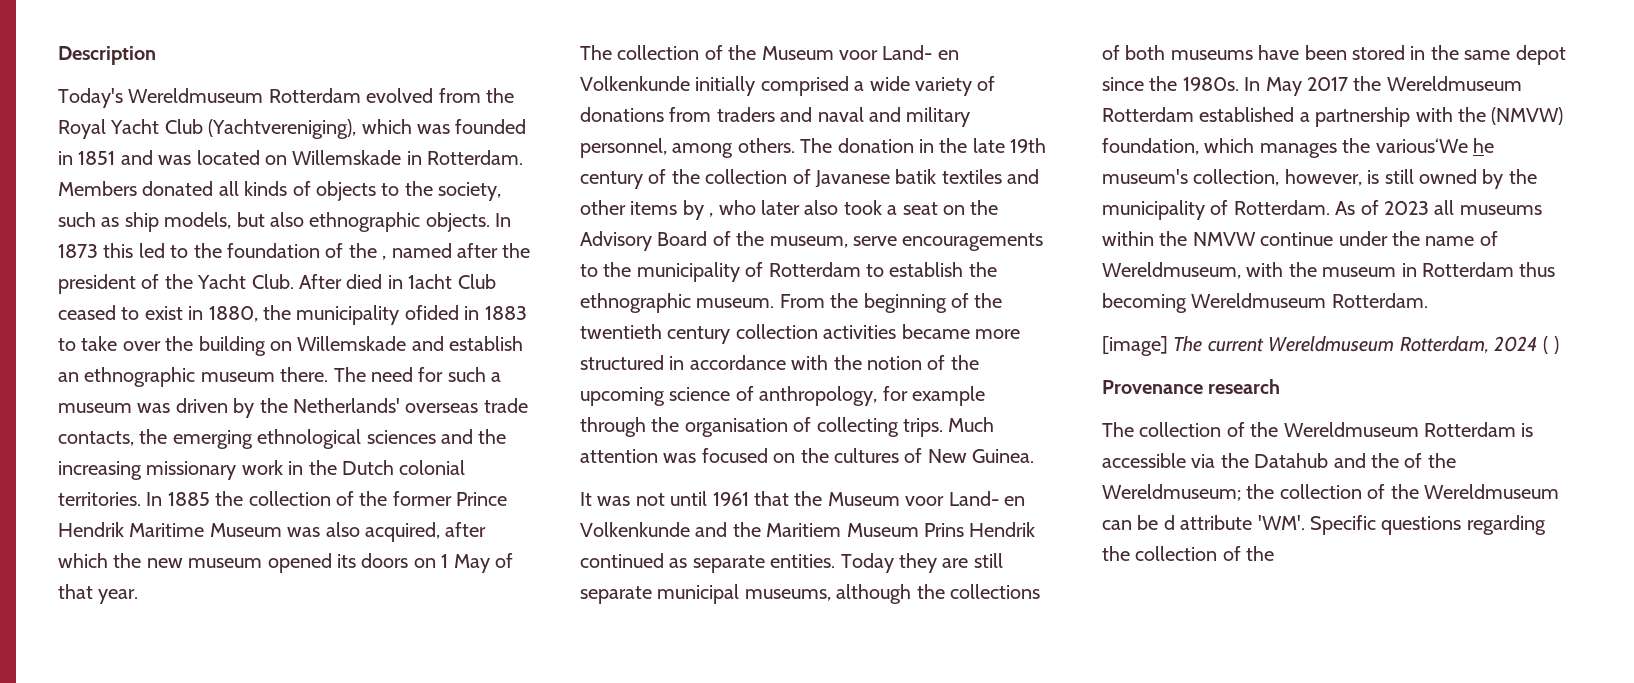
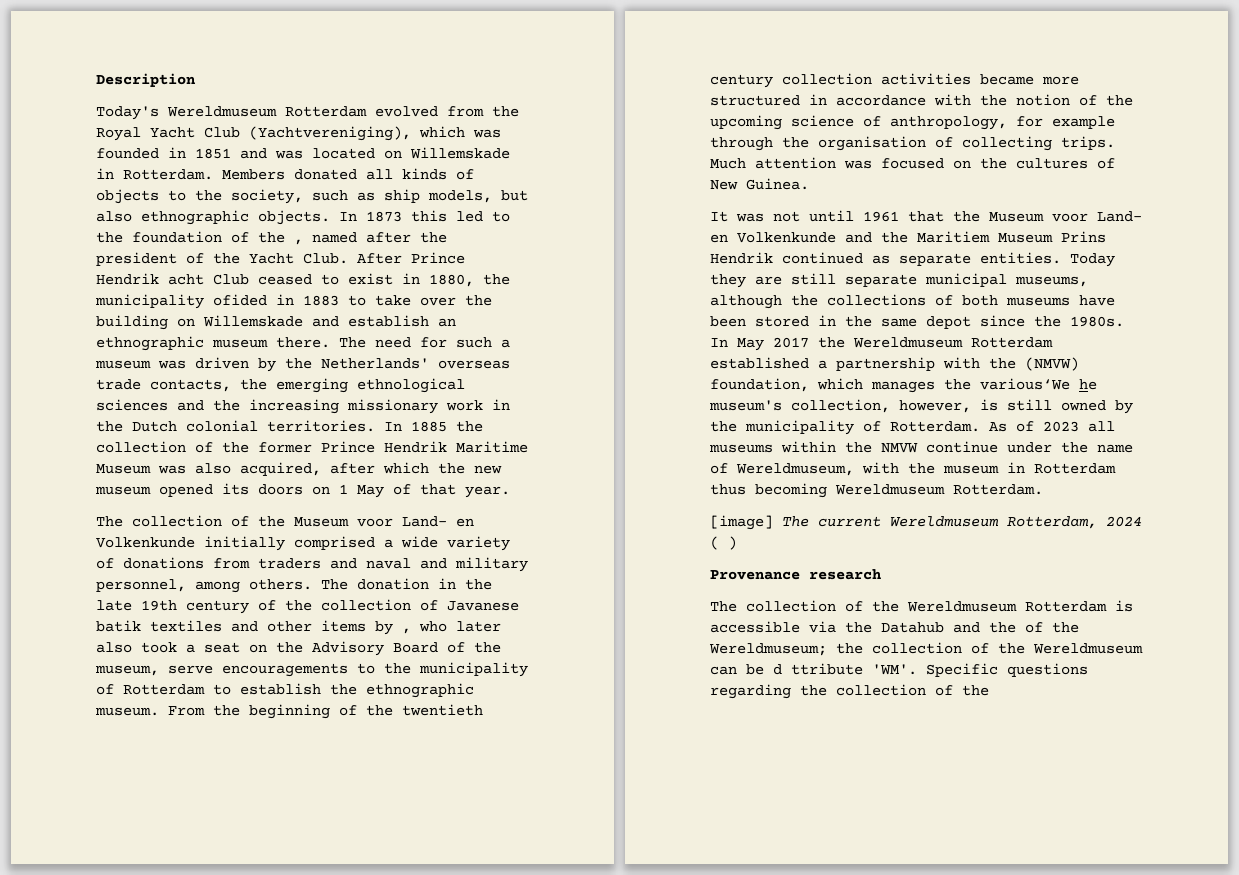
- After died in 1acht Club ceased to exist in 1880, the municipality ofided in 1883 to take over the building on Willemskade and establish an ethnographic museum there.
+ After Prince Hendrik acht Club ceased to exist in 1880, the municipality ofided in 1883 to take over the building on Willemskade and establish an ethnographic museum there.
- The collection of the Wereldmuseum Rotterdam is accessible via the Datahub and the of the Wereldmuseum; the collection of the Wereldmuseum can be d attribute 'WM'. Specific questions regarding the collection of the
+ The collection of the Wereldmuseum Rotterdam is accessible via the Datahub and the of the Wereldmuseum; the collection of the Wereldmuseum can be d ttribute 'WM'. Specific questions regarding the collection of the

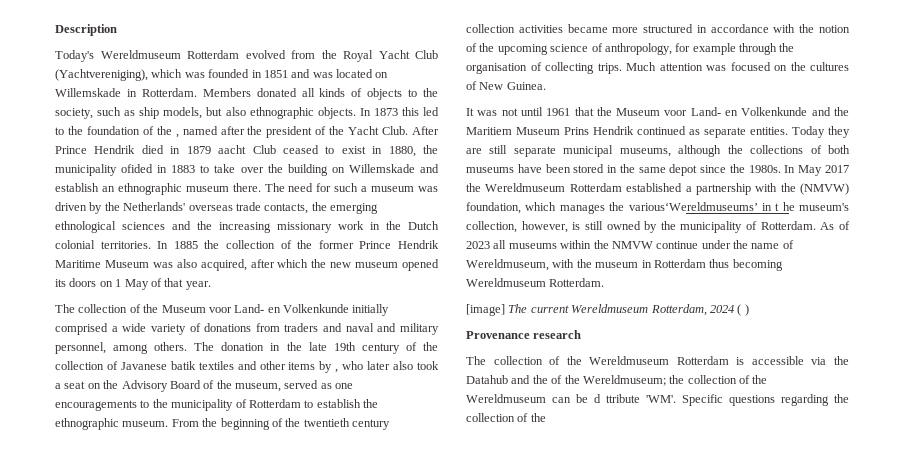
- After Prince Hendrik acht Club ceased to exist in 1880, the municipality ofided in 1883 to take over the building on Willemskade and establish an ethnographic museum there.
+ After Prince Hendrik died in 1879 aacht Club ceased to exist in 1880, the municipality ofided in 1883 to take over the building on Willemskade and establish an ethnographic museum there.
- The donation in the late 19th century of the collection of Javanese batik textiles and other items by , who later also took a seat on the Advisory Board of the museum, serve encouragements to the municipality of Rotterdam to establish the ethnographic museum.
+ The donation in the late 19th century of the collection of Javanese batik textiles and other items by , who later also took a seat on the Advisory Board of the museum, served as one encouragements to the municipality of Rotterdam to establish the ethnographic museum.
- In May 2017 the Wereldmuseum Rotterdam established a partnership with the (NMVW) foundation, which manages the various‘We he museum's collection, however, is still owned by the municipality of Rotterdam.
+ In May 2017 the Wereldmuseum Rotterdam established a partnership with the (NMVW) foundation, which manages the various‘Wereldmuseums’ in t he museum's collection, however, is still owned by the municipality of Rotterdam.

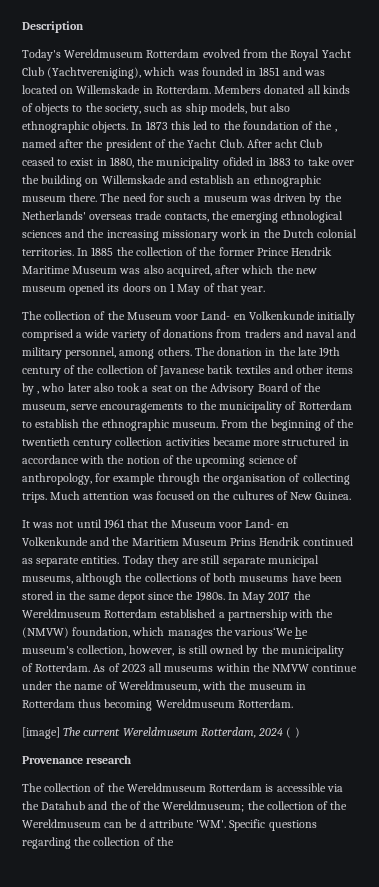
- After Prince Hendrik died in 1879 aacht Club ceased to exist in 1880, the municipality ofided in 1883 to take over the building on Willemskade and establish an ethnographic museum there.
+ After acht Club ceased to exist in 1880, the municipality ofided in 1883 to take over the building on Willemskade and establish an ethnographic museum there.
- The donation in the late 19th century of the collection of Javanese batik textiles and other items by , who later also took a seat on the Advisory Board of the museum, served as one encouragements to the municipality of Rotterdam to establish the ethnographic museum.
+ The donation in the late 19th century of the collection of Javanese batik textiles and other items by , who later also took a seat on the Advisory Board of the museum, serve encouragements to the municipality of Rotterdam to establish the ethnographic museum.
- In May 2017 the Wereldmuseum Rotterdam established a partnership with the (NMVW) foundation, which manages the various‘Wereldmuseums’ in t he museum's collection, however, is still owned by the municipality of Rotterdam.
+ In May 2017 the Wereldmuseum Rotterdam established a partnership with the (NMVW) foundation, which manages the various‘We he museum's collection, however, is still owned by the municipality of Rotterdam.
- The collection of the Wereldmuseum Rotterdam is accessible via the Datahub and the of the Wereldmuseum; the collection of the Wereldmuseum can be d ttribute 'WM'. Specific questions regarding the collection of the
+ The collection of the Wereldmuseum Rotterdam is accessible via the Datahub and the of the Wereldmuseum; the collection of the Wereldmuseum can be d attribute 'WM'. Specific questions regarding the collection of the

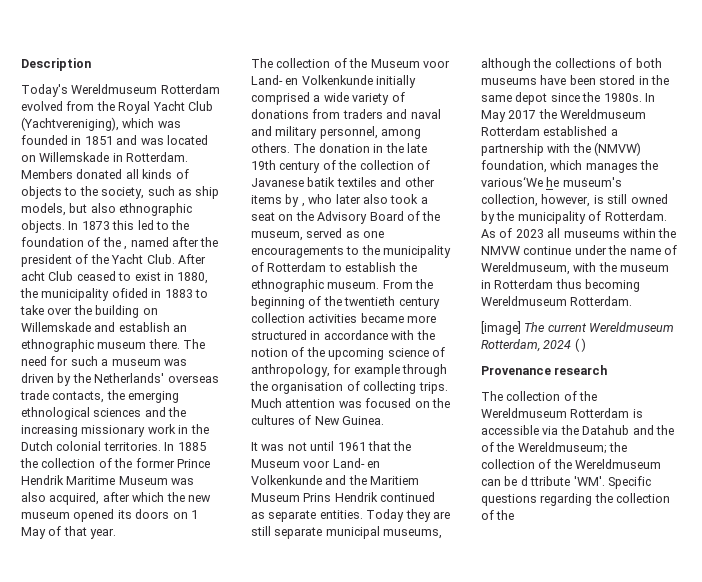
- The donation in the late 19th century of the collection of Javanese batik textiles and other items by , who later also took a seat on the Advisory Board of the museum, serve encouragements to the municipality of Rotterdam to establish the ethnographic museum.
+ The donation in the late 19th century of the collection of Javanese batik textiles and other items by , who later also took a seat on the Advisory Board of the museum, served as one encouragements to the municipality of Rotterdam to establish the ethnographic museum.
- The collection of the Wereldmuseum Rotterdam is accessible via the Datahub and the of the Wereldmuseum; the collection of the Wereldmuseum can be d attribute 'WM'. Specific questions regarding the collection of the
+ The collection of the Wereldmuseum Rotterdam is accessible via the Datahub and the of the Wereldmuseum; the collection of the Wereldmuseum can be d ttribute 'WM'. Specific questions regarding the collection of the

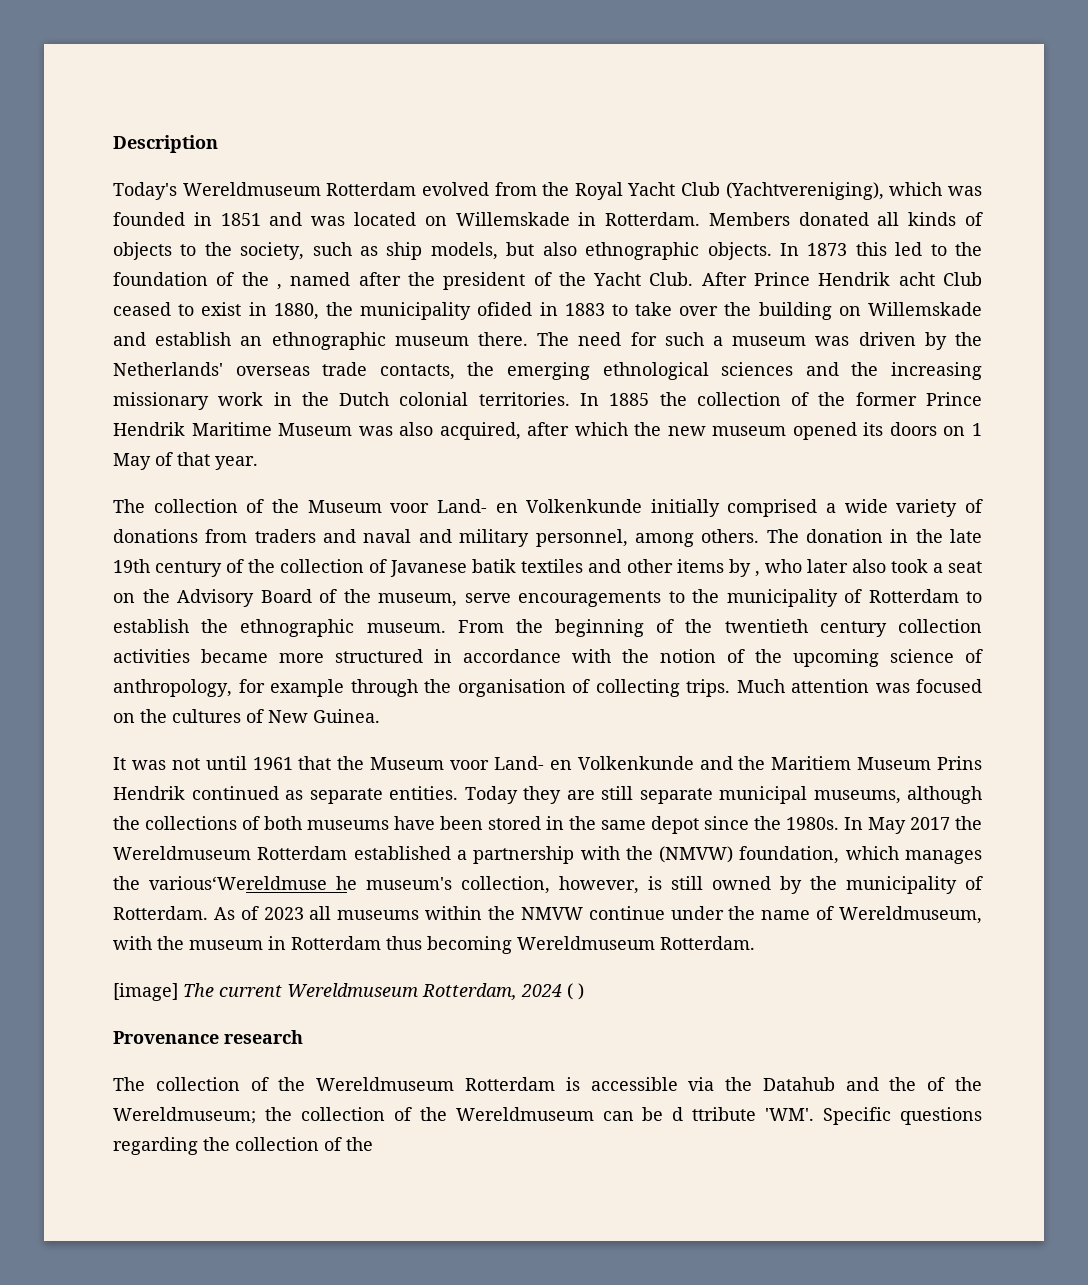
- After acht Club ceased to exist in 1880, the municipality ofided in 1883 to take over the building on Willemskade and establish an ethnographic museum there.
+ After Prince Hendrik acht Club ceased to exist in 1880, the municipality ofided in 1883 to take over the building on Willemskade and establish an ethnographic museum there.
- The donation in the late 19th century of the collection of Javanese batik textiles and other items by , who later also took a seat on the Advisory Board of the museum, served as one encouragements to the municipality of Rotterdam to establish the ethnographic museum.
+ The donation in the late 19th century of the collection of Javanese batik textiles and other items by , who later also took a seat on the Advisory Board of the museum, serve encouragements to the municipality of Rotterdam to establish the ethnographic museum.
- In May 2017 the Wereldmuseum Rotterdam established a partnership with the (NMVW) foundation, which manages the various‘We he museum's collection, however, is still owned by the municipality of Rotterdam.
+ In May 2017 the Wereldmuseum Rotterdam established a partnership with the (NMVW) foundation, which manages the various‘Wereldmuse he museum's collection, however, is still owned by the municipality of Rotterdam.

